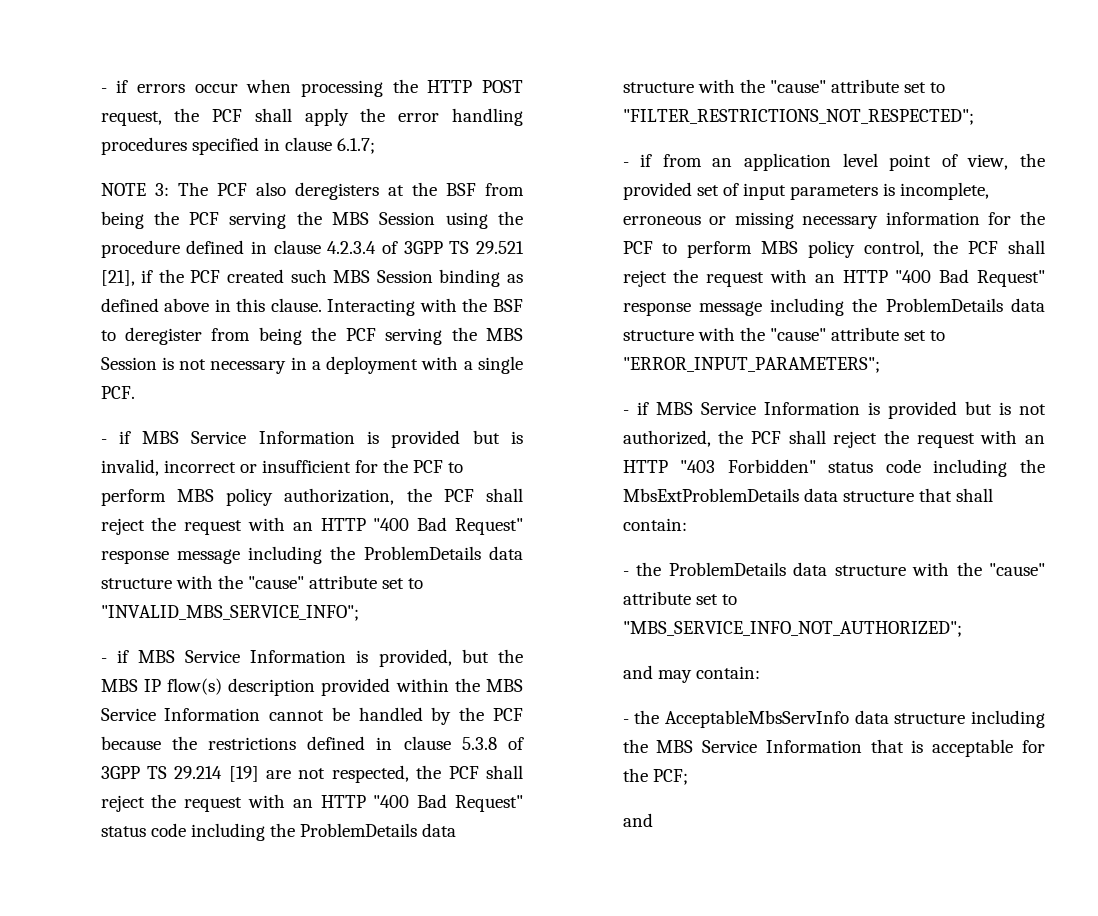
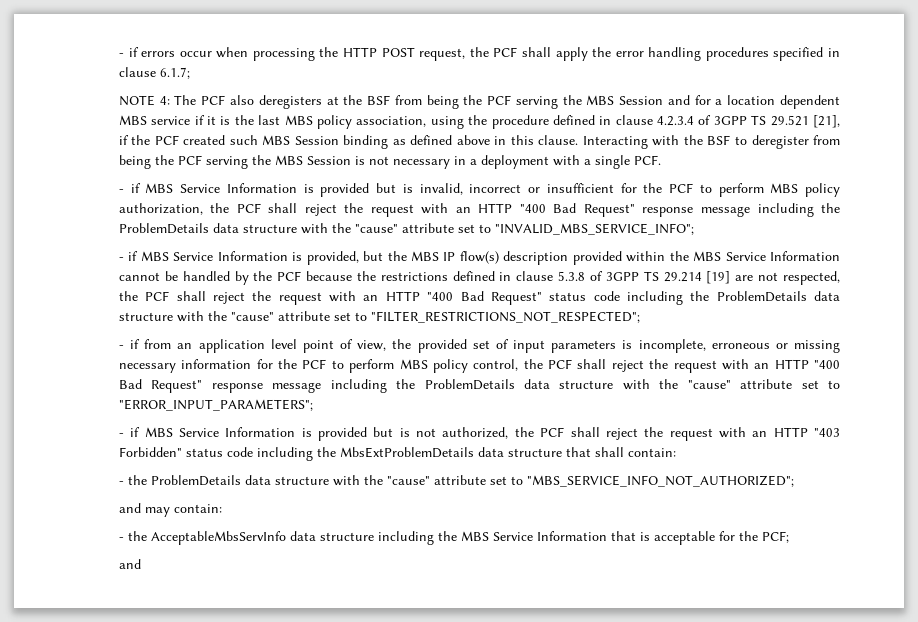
- NOTE 3: The PCF also deregisters at the BSF from being the PCF serving the MBS Session using the procedure defined in clause 4.2.3.4 of 3GPP TS 29.521 [21], if the PCF created such MBS Session binding as defined above in this clause.
+ NOTE 4: The PCF also deregisters at the BSF from being the PCF serving the MBS Session and for a location dependent MBS service if it is the last MBS policy association, using the procedure defined in clause 4.2.3.4 of 3GPP TS 29.521 [21], if the PCF created such MBS Session binding as defined above in this clause.

